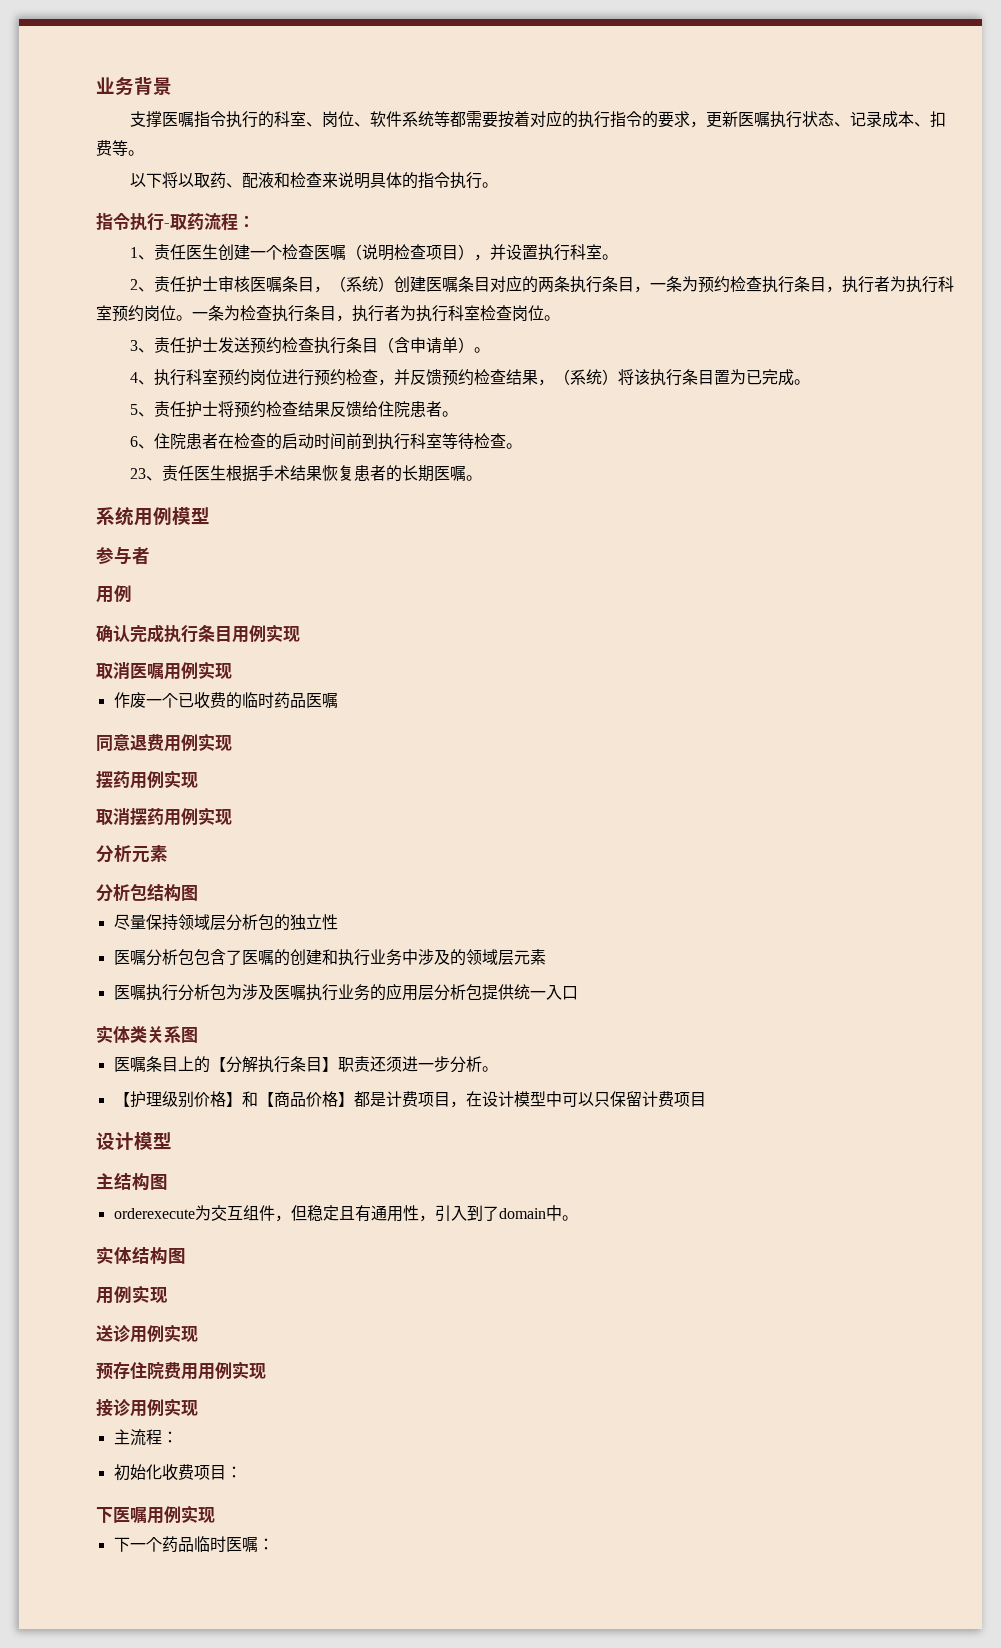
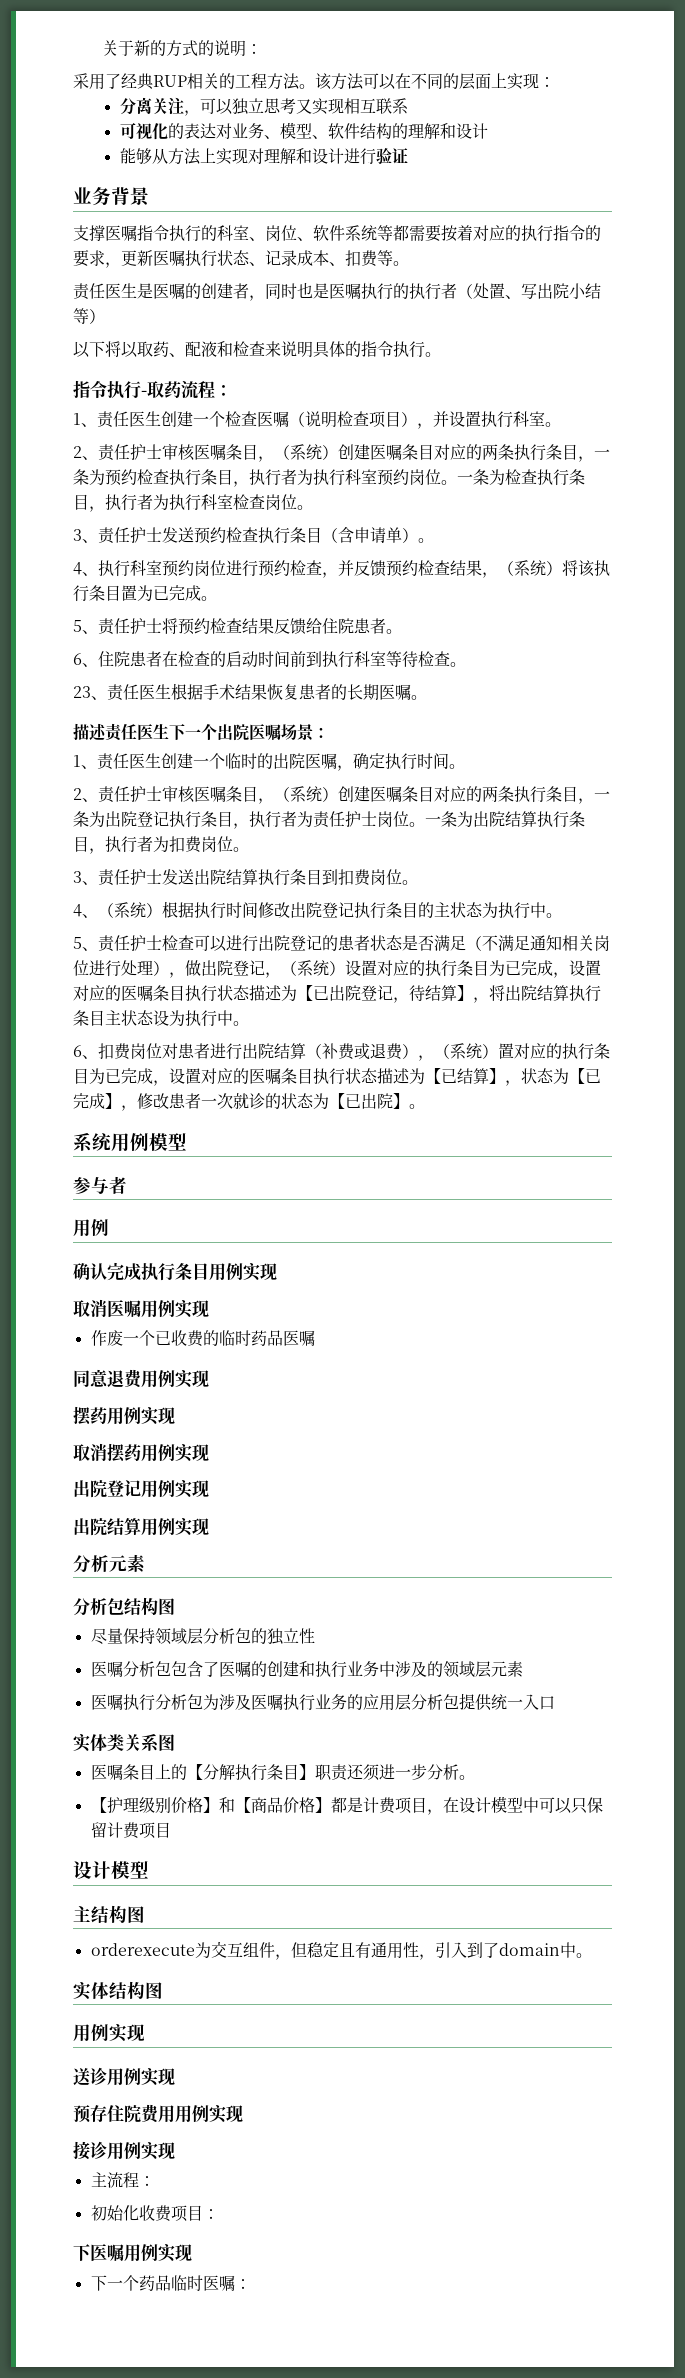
+ 关于新的方式的说明：
+ 采用了经典RUP相关的工程方法。该方法可以在不同的层面上实现：
+ 分离关注，可以独立思考又实现相互联系
+ 可视化的表达对业务、模型、软件结构的理解和设计
+ 能够从方法上实现对理解和设计进行验证
+ 责任医生是医嘱的创建者，同时也是医嘱执行的执行者（处置、写出院小结等）
+ 描述责任医生下一个出院医嘱场景：
+ 1、责任医生创建一个临时的出院医嘱，确定执行时间。
+ 2、责任护士审核医嘱条目，（系统）创建医嘱条目对应的两条执行条目，一条为出院登记执行条目，执行者为责任护士岗位。一条为出院结算执行条目，执行者为扣费岗位。
+ 3、责任护士发送出院结算执行条目到扣费岗位。
+ 4、（系统）根据执行时间修改出院登记执行条目的主状态为执行中。
+ 5、责任护士检查可以进行出院登记的患者状态是否满足（不满足通知相关岗位进行处理），做出院登记，（系统）设置对应的执行条目为已完成，设置对应的医嘱条目执行状态描述为【已出院登记，待结算】，将出院结算执行条目主状态设为执行中。
+ 6、扣费岗位对患者进行出院结算（补费或退费），（系统）置对应的执行条目为已完成，设置对应的医嘱条目执行状态描述为【已结算】，状态为【已完成】，修改患者一次就诊的状态为【已出院】。
+ 出院登记用例实现
+ 出院结算用例实现

